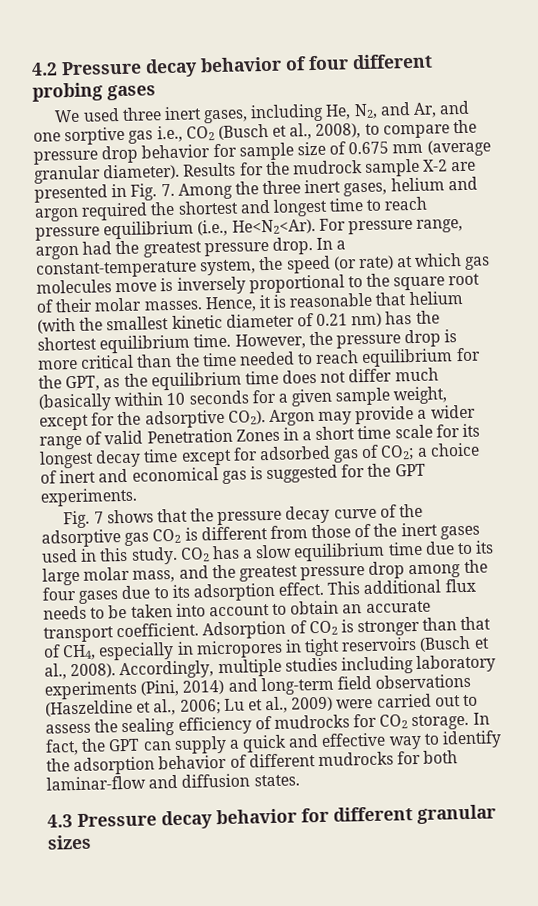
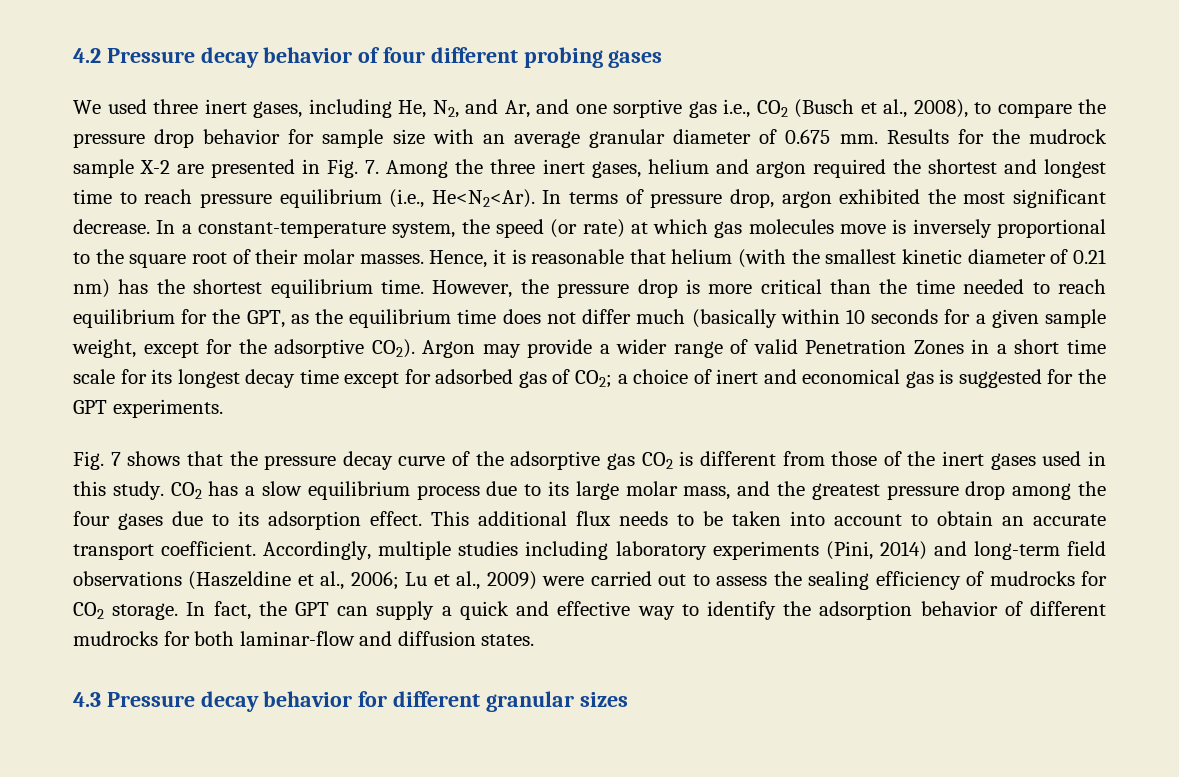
- We used three inert gases, including He, N2, and Ar, and one sorptive gas i.e., CO2 (Busch et al., 2008), to compare the pressure drop behavior for sample size of 0.675 mm (average granular diameter).
+ We used three inert gases, including He, N2, and Ar, and one sorptive gas i.e., CO2 (Busch et al., 2008), to compare the pressure drop behavior for sample size with an average granular diameter of 0.675 mm.
- For pressure range, argon had the greatest pressure drop.
+ In terms of pressure drop, argon exhibited the most significant decrease.
- CO2 has a slow equilibrium time due to its large molar mass, and the greatest pressure drop among the four gases due to its adsorption effect.
+ CO2 has a slow equilibrium process due to its large molar mass, and the greatest pressure drop among the four gases due to its adsorption effect.
- Adsorption of CO2 is stronger than that of CH4, especially in micropores in tight reservoirs (Busch et al., 2008).

